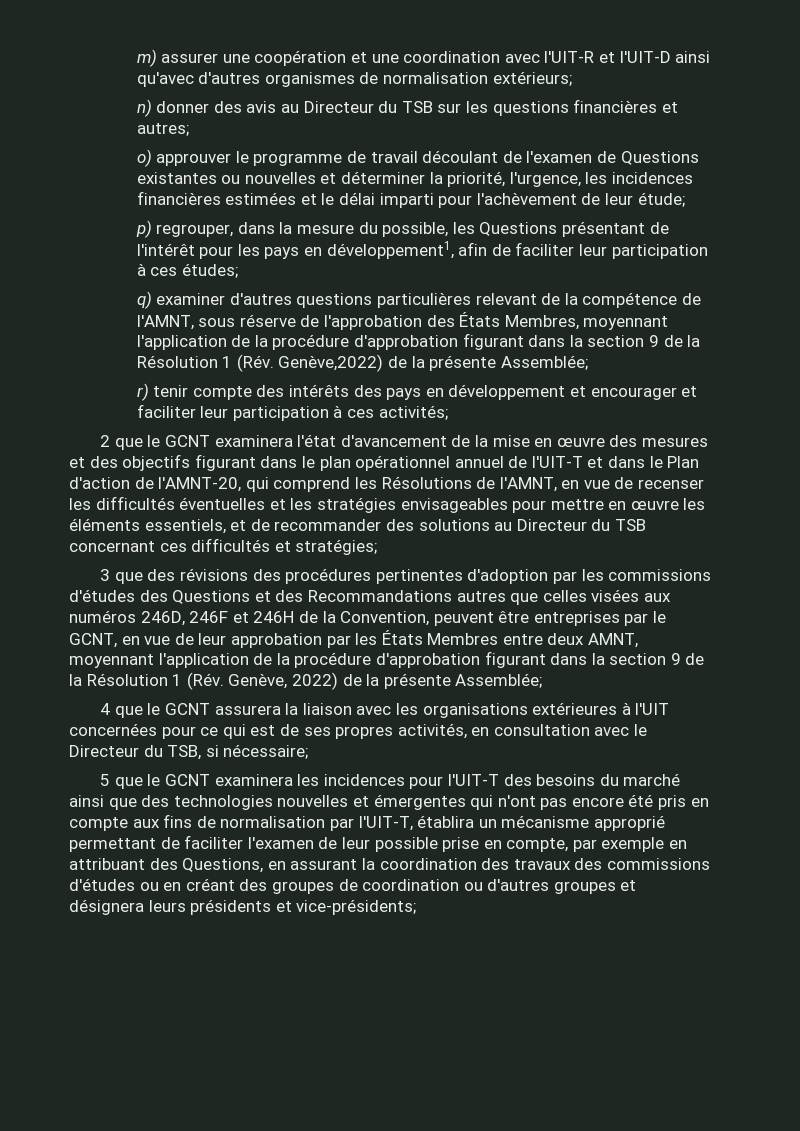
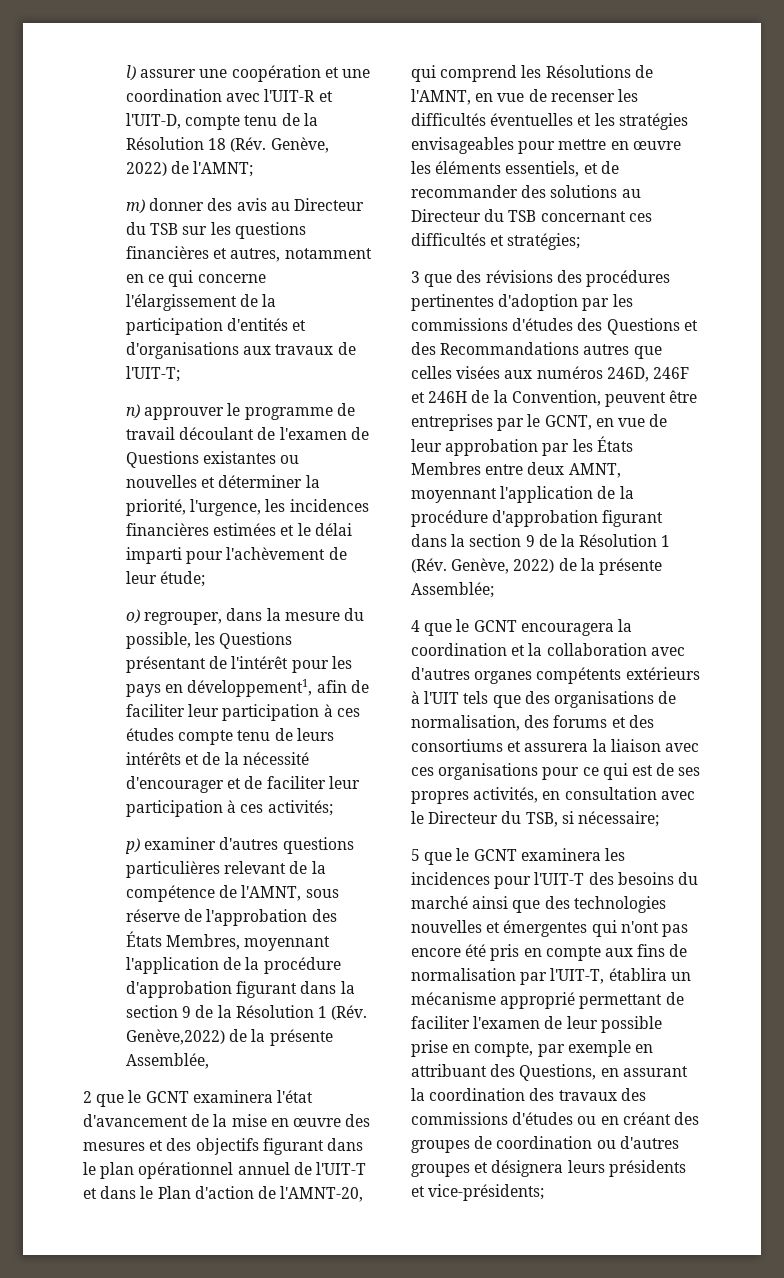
- m) assurer une coopération et une coordination avec l'UIT-R et l'UIT-D ainsi qu'avec d'autres organismes de normalisation extérieurs;
- n) donner des avis au Directeur du TSB sur les questions financières et autres;
- o) approuver le programme de travail découlant de l'examen de Questions existantes ou nouvelles et déterminer la priorité, l'urgence, les incidences financières estimées et le délai imparti pour l'achèvement de leur étude;
+ l) assurer une coopération et une coordination avec l'UIT-R et l'UIT-D, compte tenu de la Résolution 18 (Rév. Genève, 2022) de l'AMNT;
+ m) donner des avis au Directeur du TSB sur les questions financières et autres, notamment en ce qui concerne l'élargissement de la participation d'entités et d'organisations aux travaux de l'UIT-T;
+ n) approuver le programme de travail découlant de l'examen de Questions existantes ou nouvelles et déterminer la priorité, l'urgence, les incidences financières estimées et le délai imparti pour l'achèvement de leur étude;
- p) regrouper, dans la mesure du possible, les Questions présentant de l'intérêt pour les pays en développement1, afin de faciliter leur participation à ces études;
- q) examiner d'autres questions particulières relevant de la compétence de l'AMNT, sous réserve de l'approbation des États Membres, moyennant l'application de la procédure d'approbation figurant dans la section 9 de la Résolution 1 (Rév. Genève,2022) de la présente Assemblée;
- r) tenir compte des intérêts des pays en développement et encourager et faciliter leur participation à ces activités;
+ o) regrouper, dans la mesure du possible, les Questions présentant de l'intérêt pour les pays en développement1, afin de faciliter leur participation à ces études compte tenu de leurs intérêts et de la nécessité d'encourager et de faciliter leur participation à ces activités;
+ p) examiner d'autres questions particulières relevant de la compétence de l'AMNT, sous réserve de l'approbation des États Membres, moyennant l'application de la procédure d'approbation figurant dans la section 9 de la Résolution 1 (Rév. Genève,2022) de la présente Assemblée,
- 4 que le GCNT assurera la liaison avec les organisations extérieures à l'UIT concernées pour ce qui est de ses propres activités, en consultation avec le Directeur du TSB, si nécessaire;
+ 4 que le GCNT encouragera la coordination et la collaboration avec d'autres organes compétents extérieurs à l'UIT tels que des organisations de normalisation, des forums et des consortiums et assurera la liaison avec ces organisations pour ce qui est de ses propres activités, en consultation avec le Directeur du TSB, si nécessaire;

